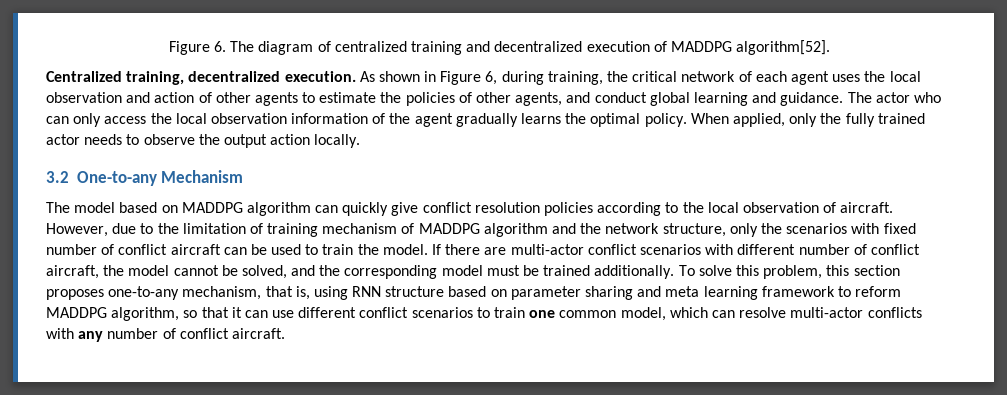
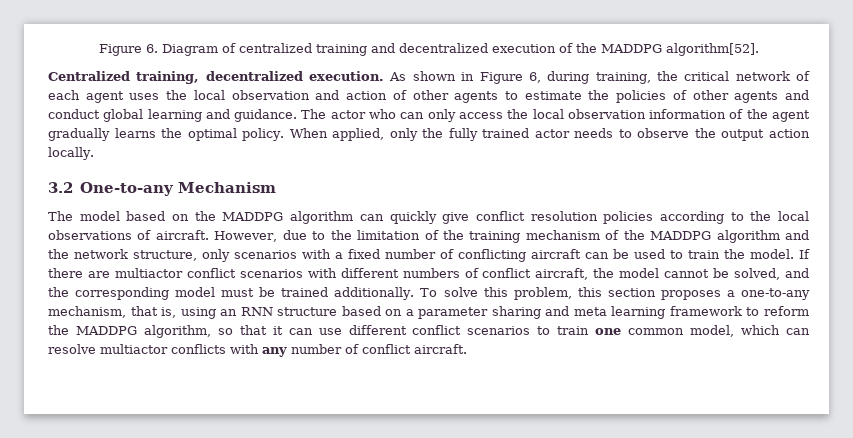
- Figure 6. The diagram of centralized training and decentralized execution of MADDPG algorithm[52].
+ Figure 6. Diagram of centralized training and decentralized execution of the MADDPG algorithm[52].
- As shown in Figure 6, during training, the critical network of each agent uses the local observation and action of other agents to estimate the policies of other agents, and conduct global learning and guidance.
+ As shown in Figure 6, during training, the critical network of each agent uses the local observation and action of other agents to estimate the policies of other agents and conduct global learning and guidance.
- The model based on MADDPG algorithm can quickly give conflict resolution policies according to the local observation of aircraft.
+ The model based on the MADDPG algorithm can quickly give conflict resolution policies according to the local observations of aircraft.
- However, due to the limitation of training mechanism of MADDPG algorithm and the network structure, only the scenarios with fixed number of conflict aircraft can be used to train the model.
+ However, due to the limitation of the training mechanism of the MADDPG algorithm and the network structure, only scenarios with a fixed number of conflicting aircraft can be used to train the model.
- If there are multi-actor conflict scenarios with different number of conflict aircraft, the model cannot be solved, and the corresponding model must be trained additionally.
+ If there are multiactor conflict scenarios with different numbers of conflict aircraft, the model cannot be solved, and the corresponding model must be trained additionally.
- To solve this problem, this section proposes one-to-any mechanism, that is, using RNN structure based on parameter sharing and meta learning framework to reform MADDPG algorithm, so that it can use different conflict scenarios to train one common model, which can resolve multi-actor conflicts with any number of conflict aircraft.
+ To solve this problem, this section proposes a one-to-any mechanism, that is, using an RNN structure based on a parameter sharing and meta learning framework to reform the MADDPG algorithm, so that it can use different conflict scenarios to train one common model, which can resolve multiactor conflicts with any number of conflict aircraft.

